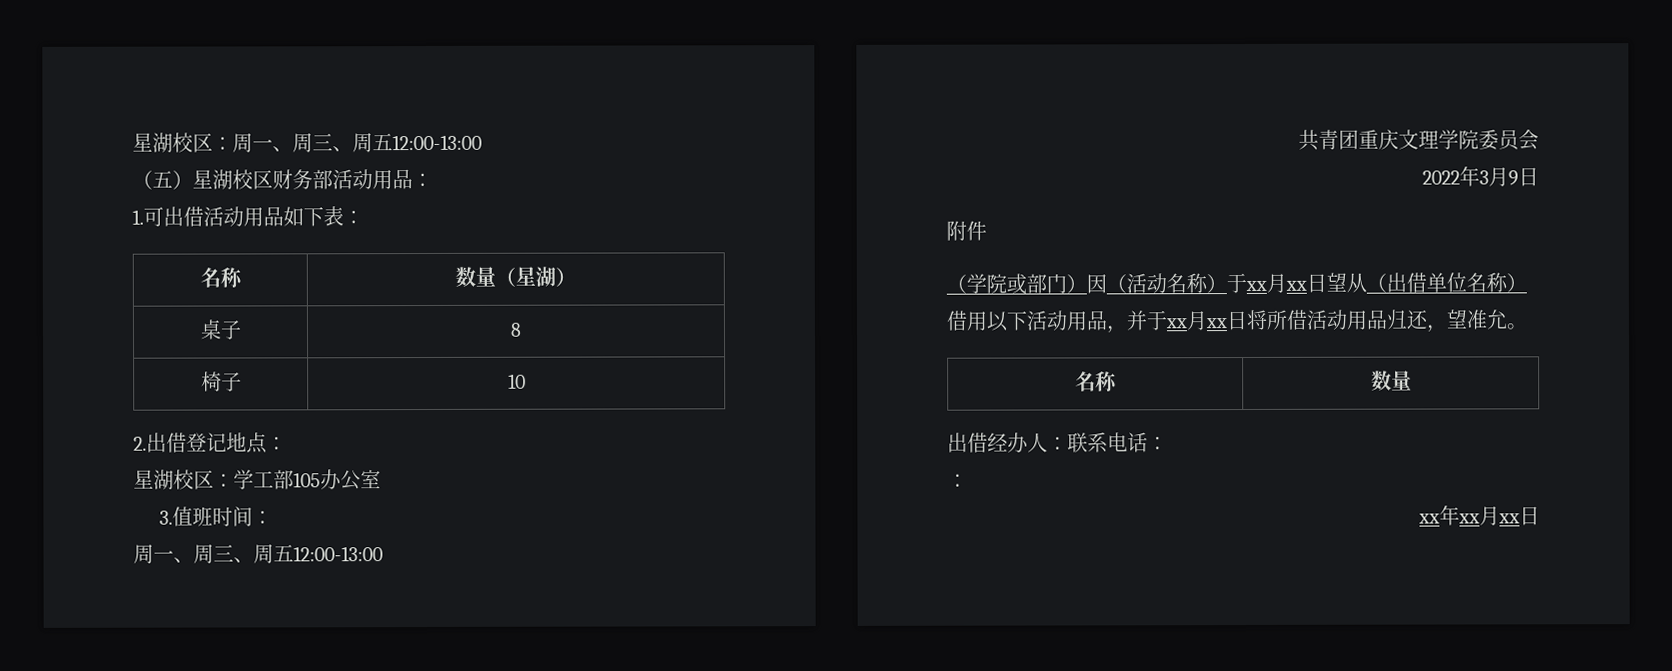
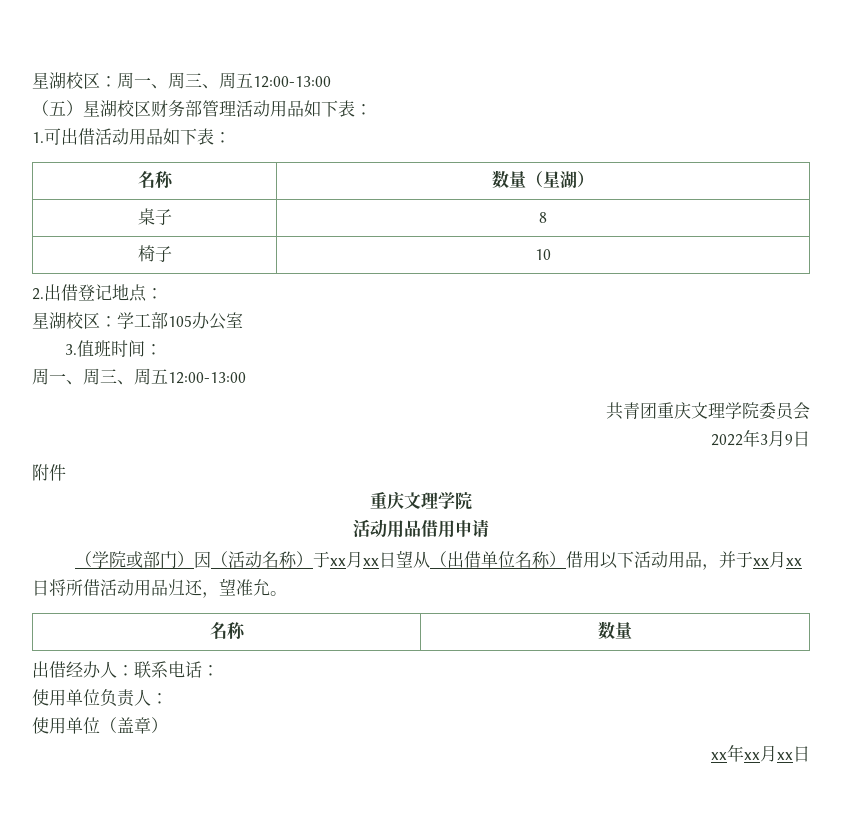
- （五）星湖校区财务部活动用品：
+ （五）星湖校区财务部管理活动用品如下表：
  附件
+ 重庆文理学院
+ 活动用品借用申请
  出借经办人：联系电话：
- ：
+ 使用单位负责人：
+ 使用单位（盖章）

